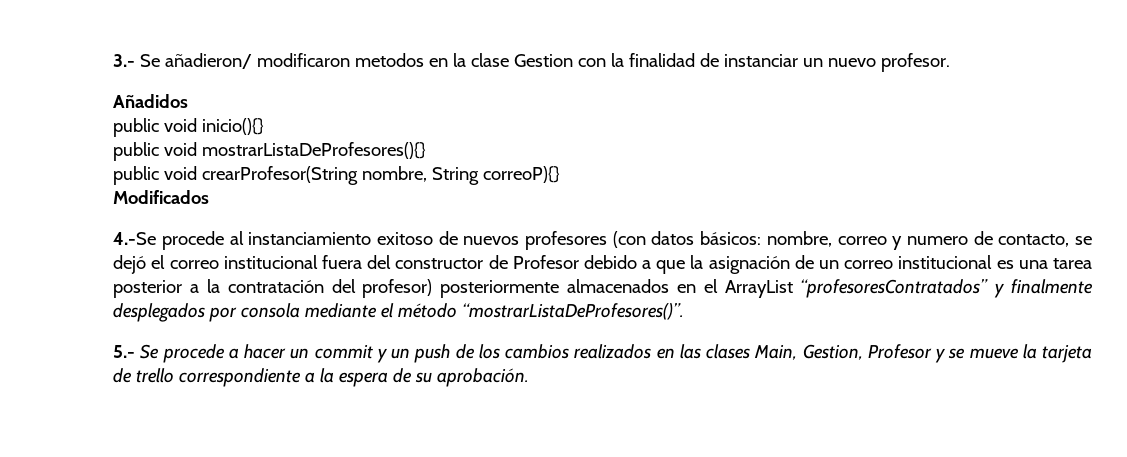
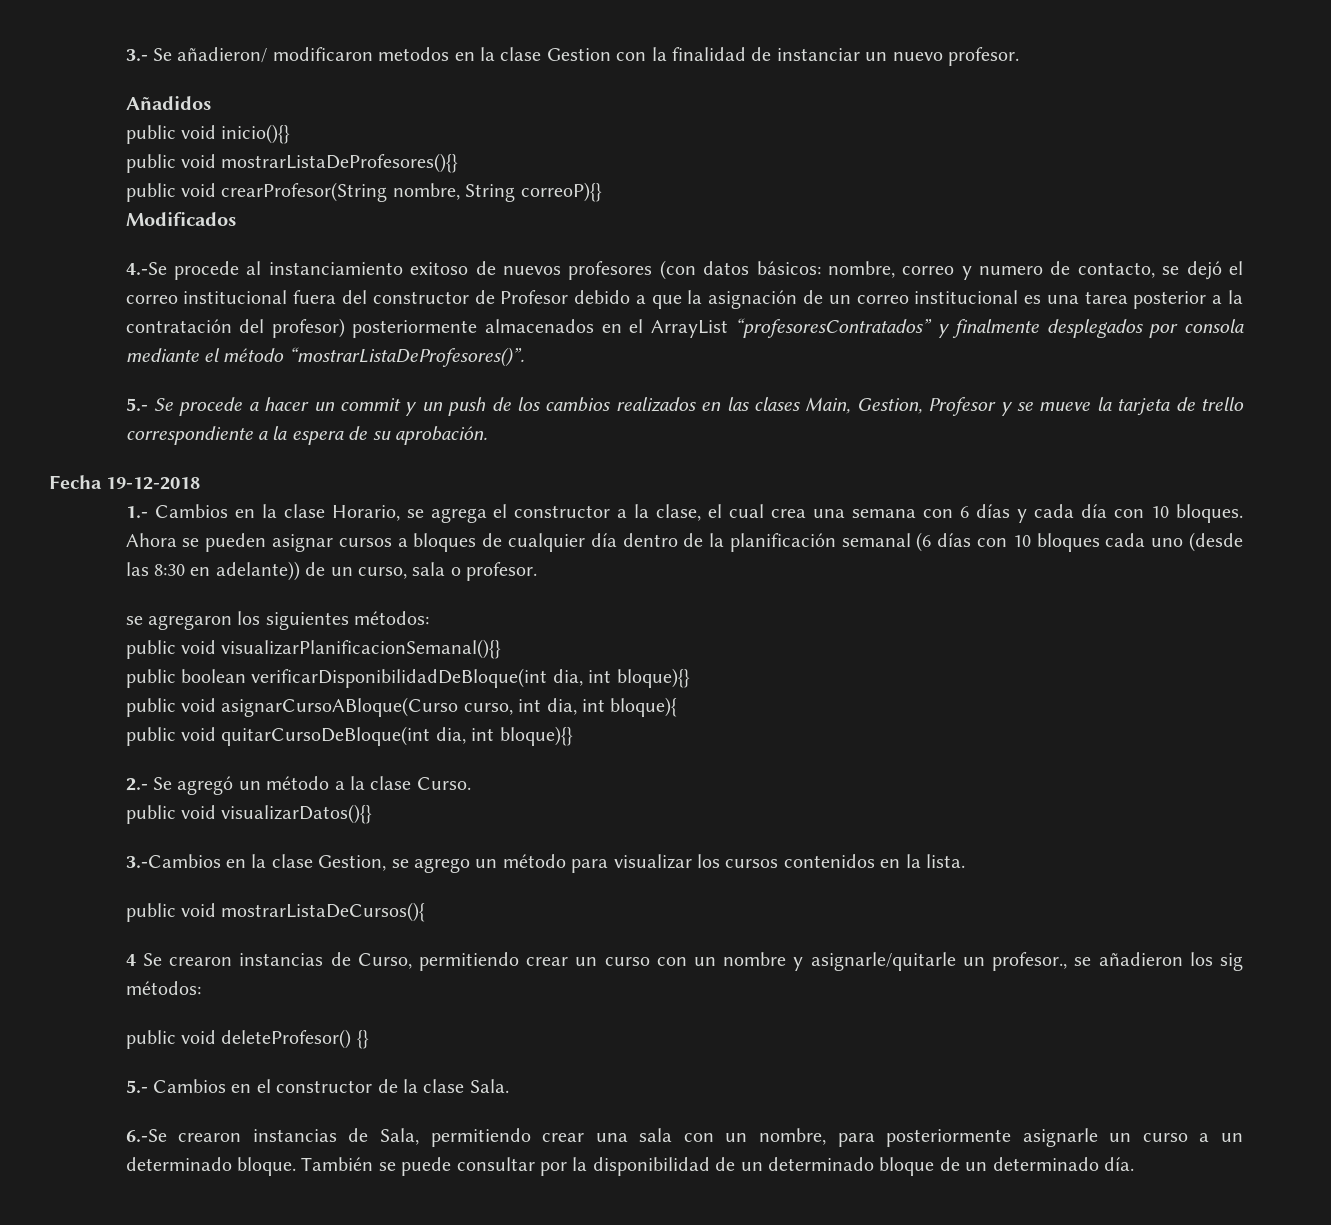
+ Fecha 19-12-2018
+ 1.- Cambios en la clase Horario, se agrega el constructor a la clase, el cual crea una semana con 6 días y cada día con 10 bloques. Ahora se pueden asignar cursos a bloques de cualquier día dentro de la planificación semanal (6 días con 10 bloques cada uno (desde las 8:30 en adelante)) de un curso, sala o profesor.
+ se agregaron los siguientes métodos:
+ public void visualizarPlanificacionSemanal(){}
+ public boolean verificarDisponibilidadDeBloque(int dia, int bloque){}
+ public void asignarCursoABloque(Curso curso, int dia, int bloque){
+ public void quitarCursoDeBloque(int dia, int bloque){}
+ 2.- Se agregó un método a la clase Curso.
+ public void visualizarDatos(){}
+ 3.-Cambios en la clase Gestion, se agrego un método para visualizar los cursos contenidos en la lista.
+ public void mostrarListaDeCursos(){
+ 4 Se crearon instancias de Curso, permitiendo crear un curso con un nombre y asignarle/quitarle un profesor., se añadieron los sig métodos:
+ public void deleteProfesor() {}
+ 5.- Cambios en el constructor de la clase Sala.
+ 6.-Se crearon instancias de Sala, permitiendo crear una sala con un nombre, para posteriormente asignarle un curso a un determinado bloque. También se puede consultar por la disponibilidad de un determinado bloque de un determinado día.

